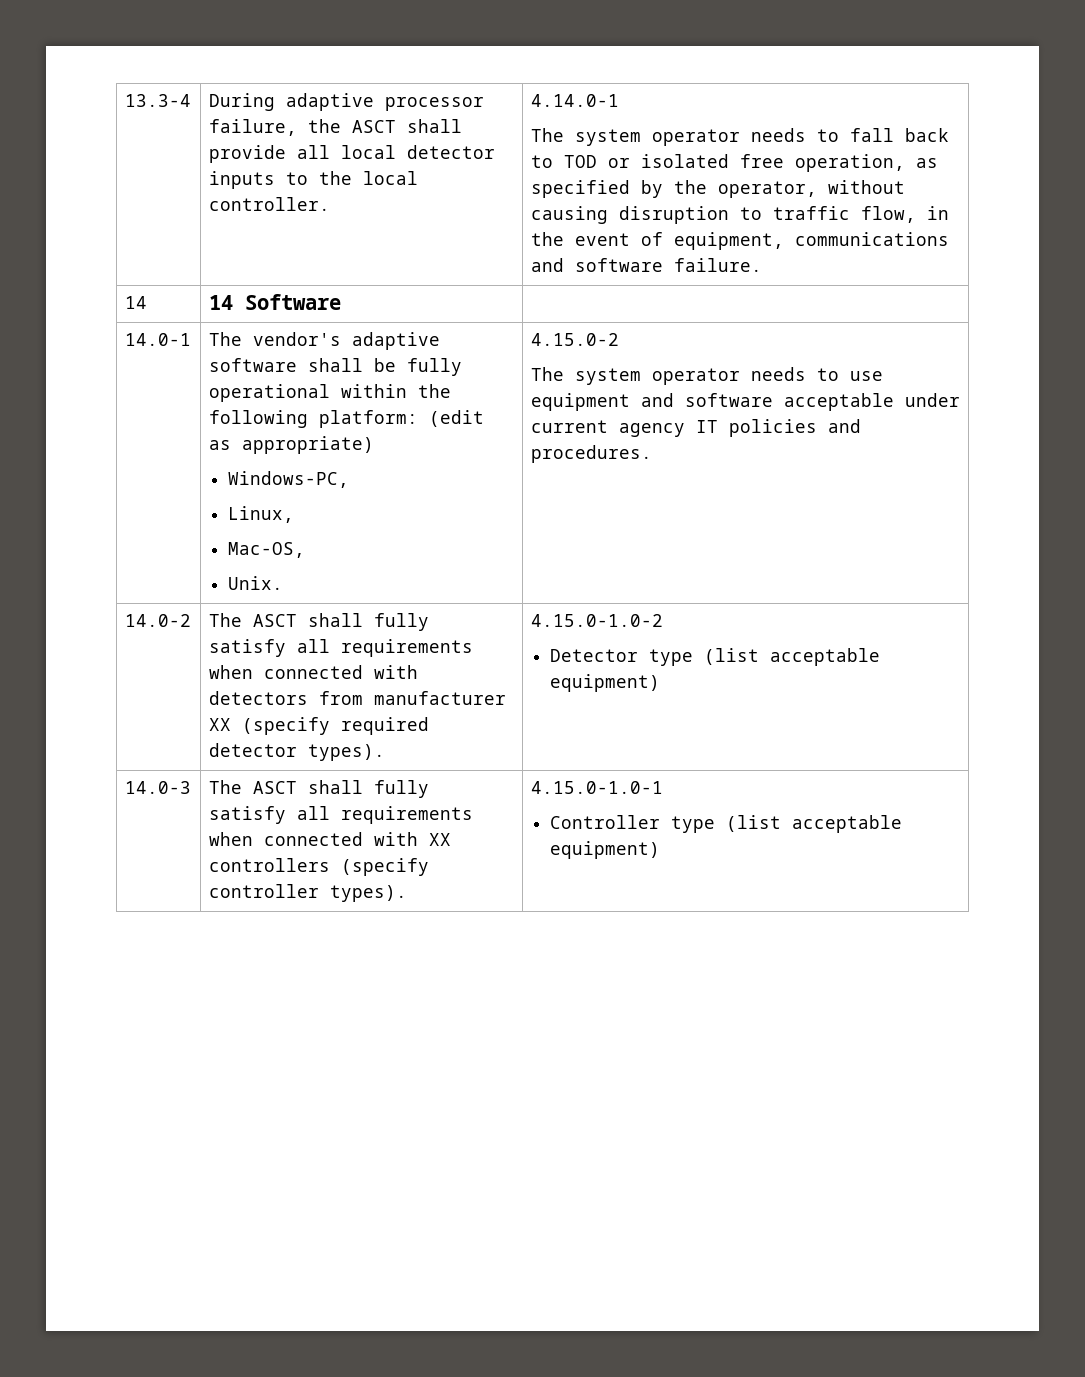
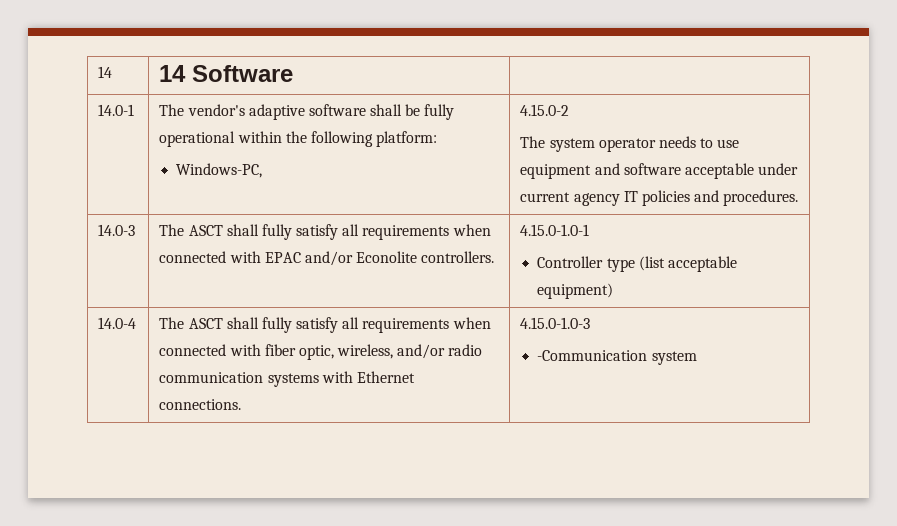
- 13.3-4 | During adaptive processor failure, the ASCT shall provide all local detector inputs to the local controller. | 4.14.0-1
- The system operator needs to fall back to TOD or isolated free operation, as specified by the operator, without causing disruption to traffic flow, in the event of equipment, communications and software failure.
- 14.0-1 | The vendor's adaptive software shall be fully operational within the following platform: (edit as appropriate)
- Windows-PC,
- Linux,
- Mac-OS,
- Unix. | 4.15.0-2
+ 14.0-1 | The vendor's adaptive software shall be fully operational within the following platform:
+ Windows-PC, | 4.15.0-2
- 14.0-2 | The ASCT shall fully satisfy all requirements when connected with detectors from manufacturer XX (specify required detector types). | 4.15.0-1.0-2
- Detector type (list acceptable equipment)
- 14.0-3 | The ASCT shall fully satisfy all requirements when connected with XX controllers (specify controller types). | 4.15.0-1.0-1
+ 14.0-3 | The ASCT shall fully satisfy all requirements when connected with EPAC and/or Econolite controllers. | 4.15.0-1.0-1
+ 14.0-4 | The ASCT shall fully satisfy all requirements when connected with fiber optic, wireless, and/or radio communication systems with Ethernet connections. | 4.15.0-1.0-3
+ -Communication system

